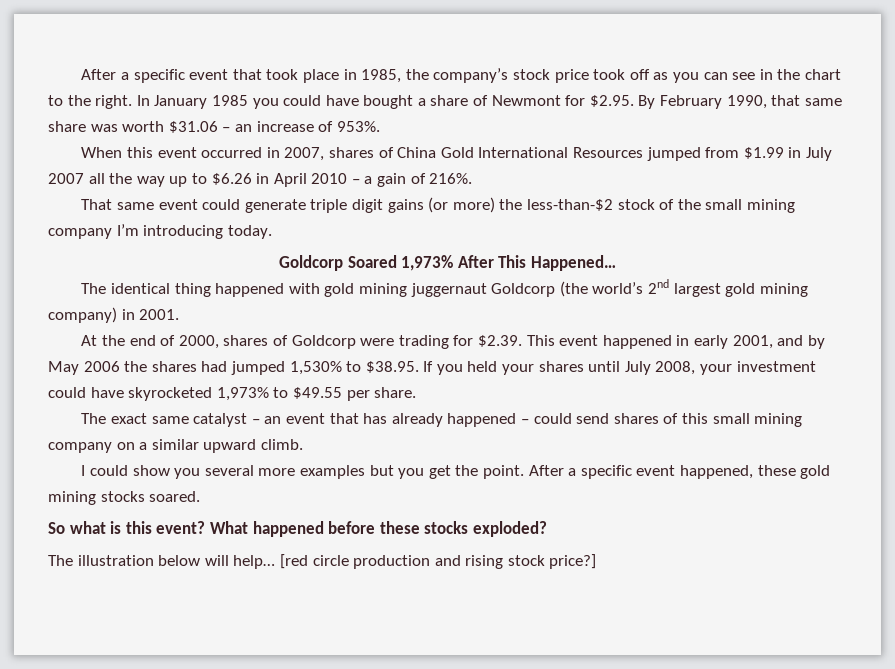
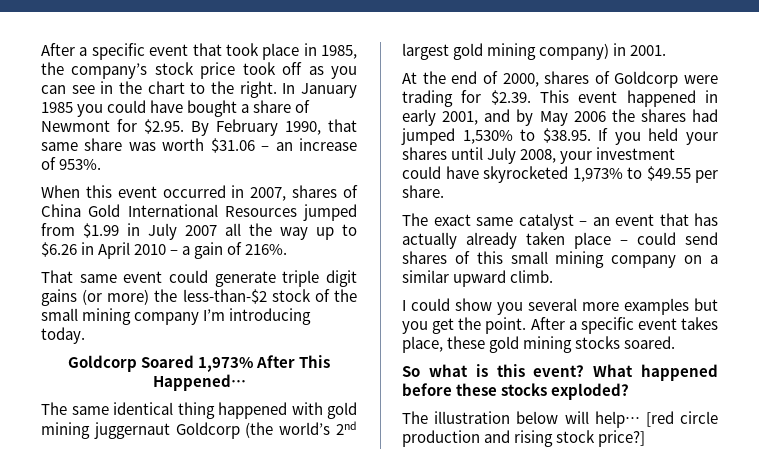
- The identical thing happened with gold mining juggernaut Goldcorp (the world’s 2nd largest gold mining company) in 2001.
+ The same identical thing happened with gold mining juggernaut Goldcorp (the world’s 2nd largest gold mining company) in 2001.
- The exact same catalyst – an event that has already happened – could send shares of this small mining company on a similar upward climb.
+ The exact same catalyst – an event that has actually already taken place – could send shares of this small mining company on a similar upward climb.
- After a specific event happened, these gold mining stocks soared.
+ After a specific event takes place, these gold mining stocks soared.

